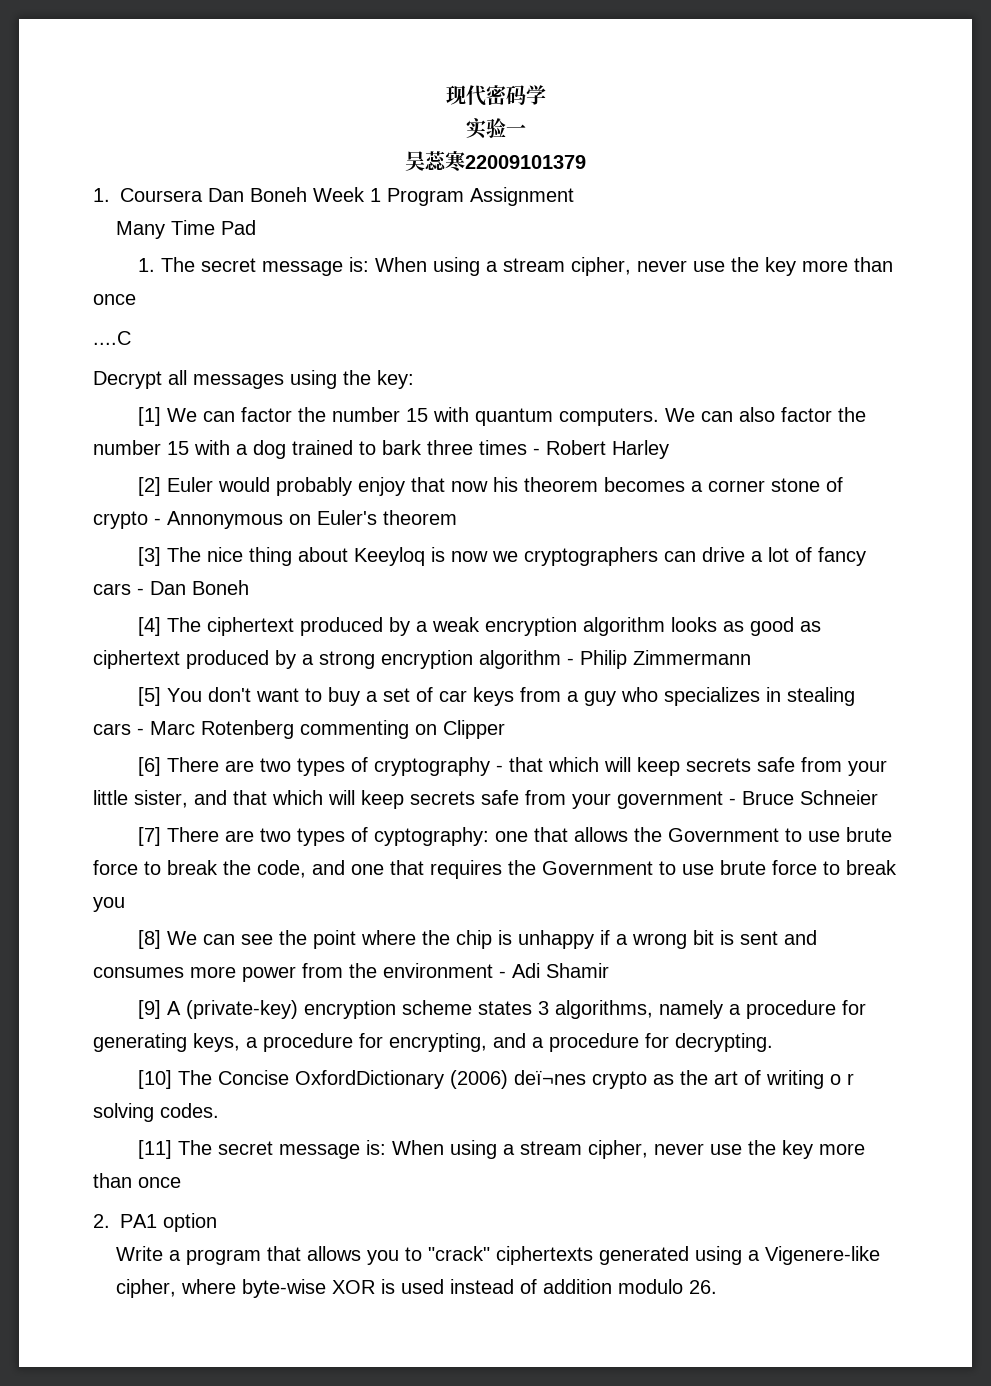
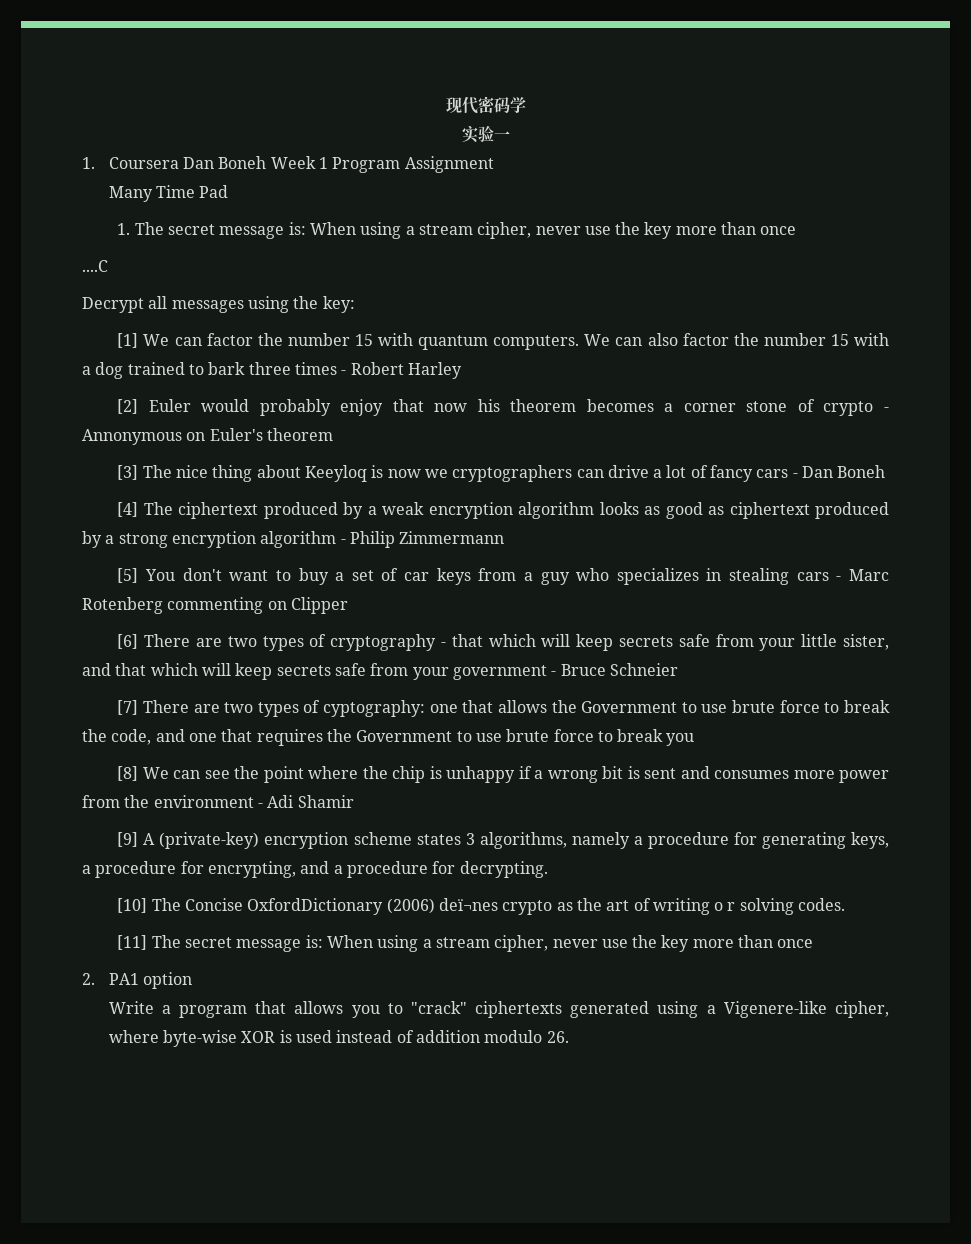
- 吴蕊寒22009101379

